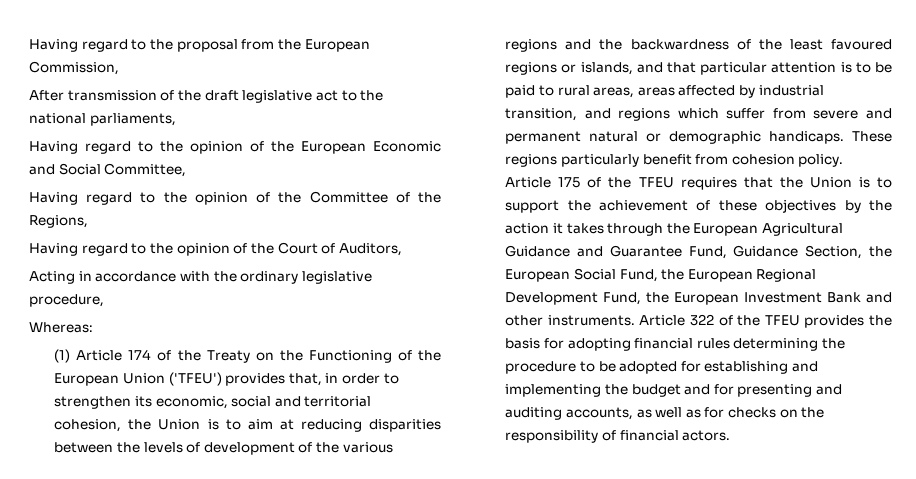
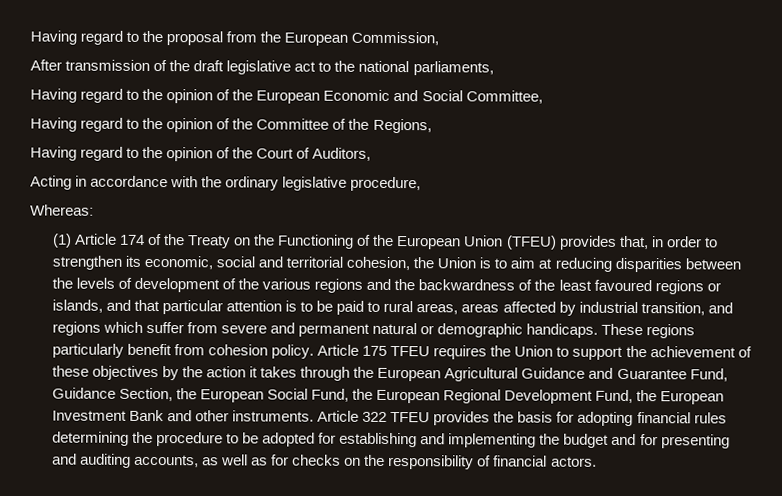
- (1) Article 174 of the Treaty on the Functioning of the European Union ('TFEU') provides that, in order to strengthen its economic, social and territorial cohesion, the Union is to aim at reducing disparities between the levels of development of the various regions and the backwardness of the least favoured regions or islands, and that particular attention is to be paid to rural areas, areas affected by industrial transition, and regions which suffer from severe and permanent natural or demographic handicaps.
+ (1) Article 174 of the Treaty on the Functioning of the European Union (TFEU) provides that, in order to strengthen its economic, social and territorial cohesion, the Union is to aim at reducing disparities between the levels of development of the various regions and the backwardness of the least favoured regions or islands, and that particular attention is to be paid to rural areas, areas affected by industrial transition, and regions which suffer from severe and permanent natural or demographic handicaps.
- Article 175 of the TFEU requires that the Union is to support the achievement of these objectives by the action it takes through the European Agricultural Guidance and Guarantee Fund, Guidance Section, the European Social Fund, the European Regional Development Fund, the European Investment Bank and other instruments.
+ Article 175 TFEU requires the Union to support the achievement of these objectives by the action it takes through the European Agricultural Guidance and Guarantee Fund, Guidance Section, the European Social Fund, the European Regional Development Fund, the European Investment Bank and other instruments.
- Article 322 of the TFEU provides the basis for adopting financial rules determining the procedure to be adopted for establishing and implementing the budget and for presenting and auditing accounts, as well as for checks on the responsibility of financial actors.
+ Article 322 TFEU provides the basis for adopting financial rules determining the procedure to be adopted for establishing and implementing the budget and for presenting and auditing accounts, as well as for checks on the responsibility of financial actors.

